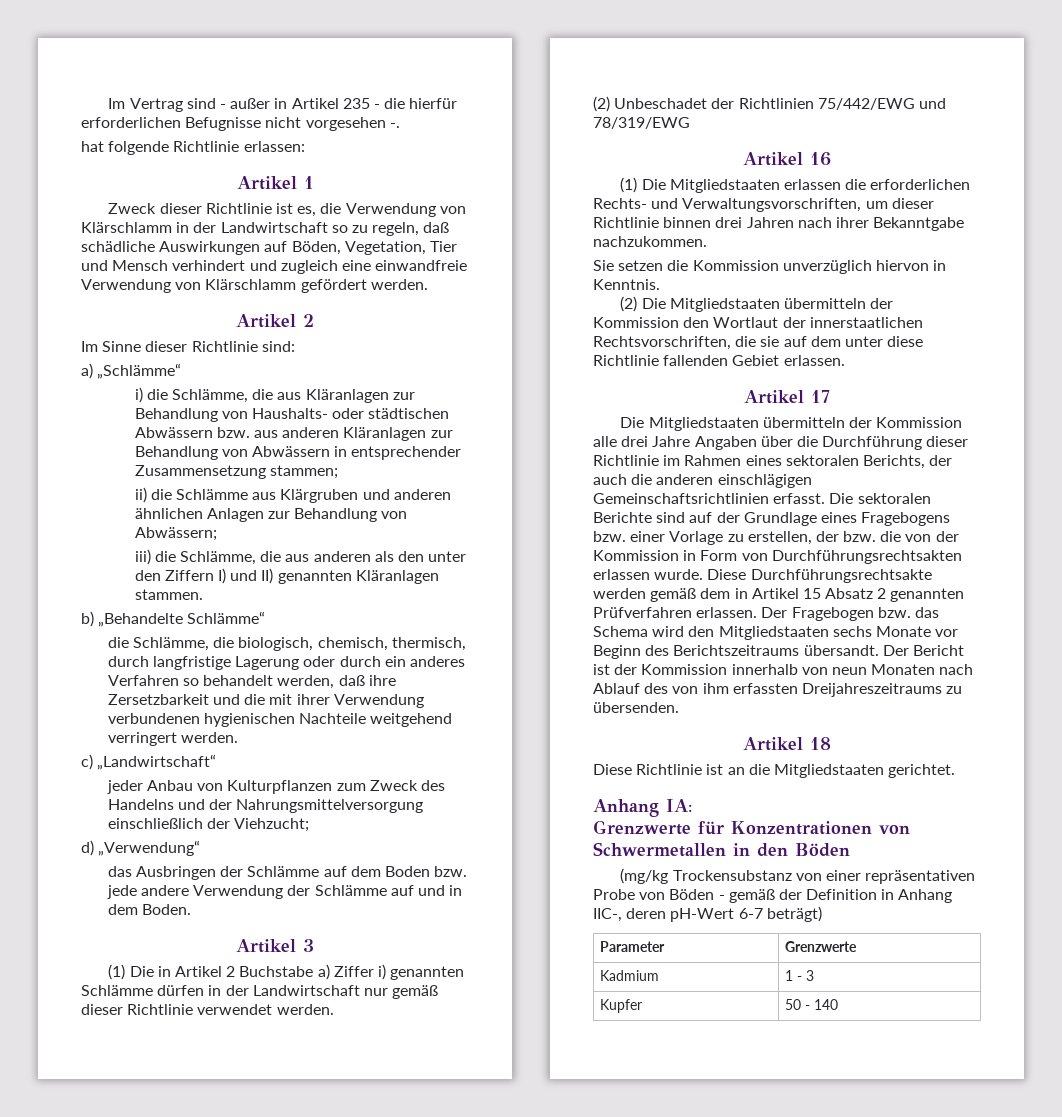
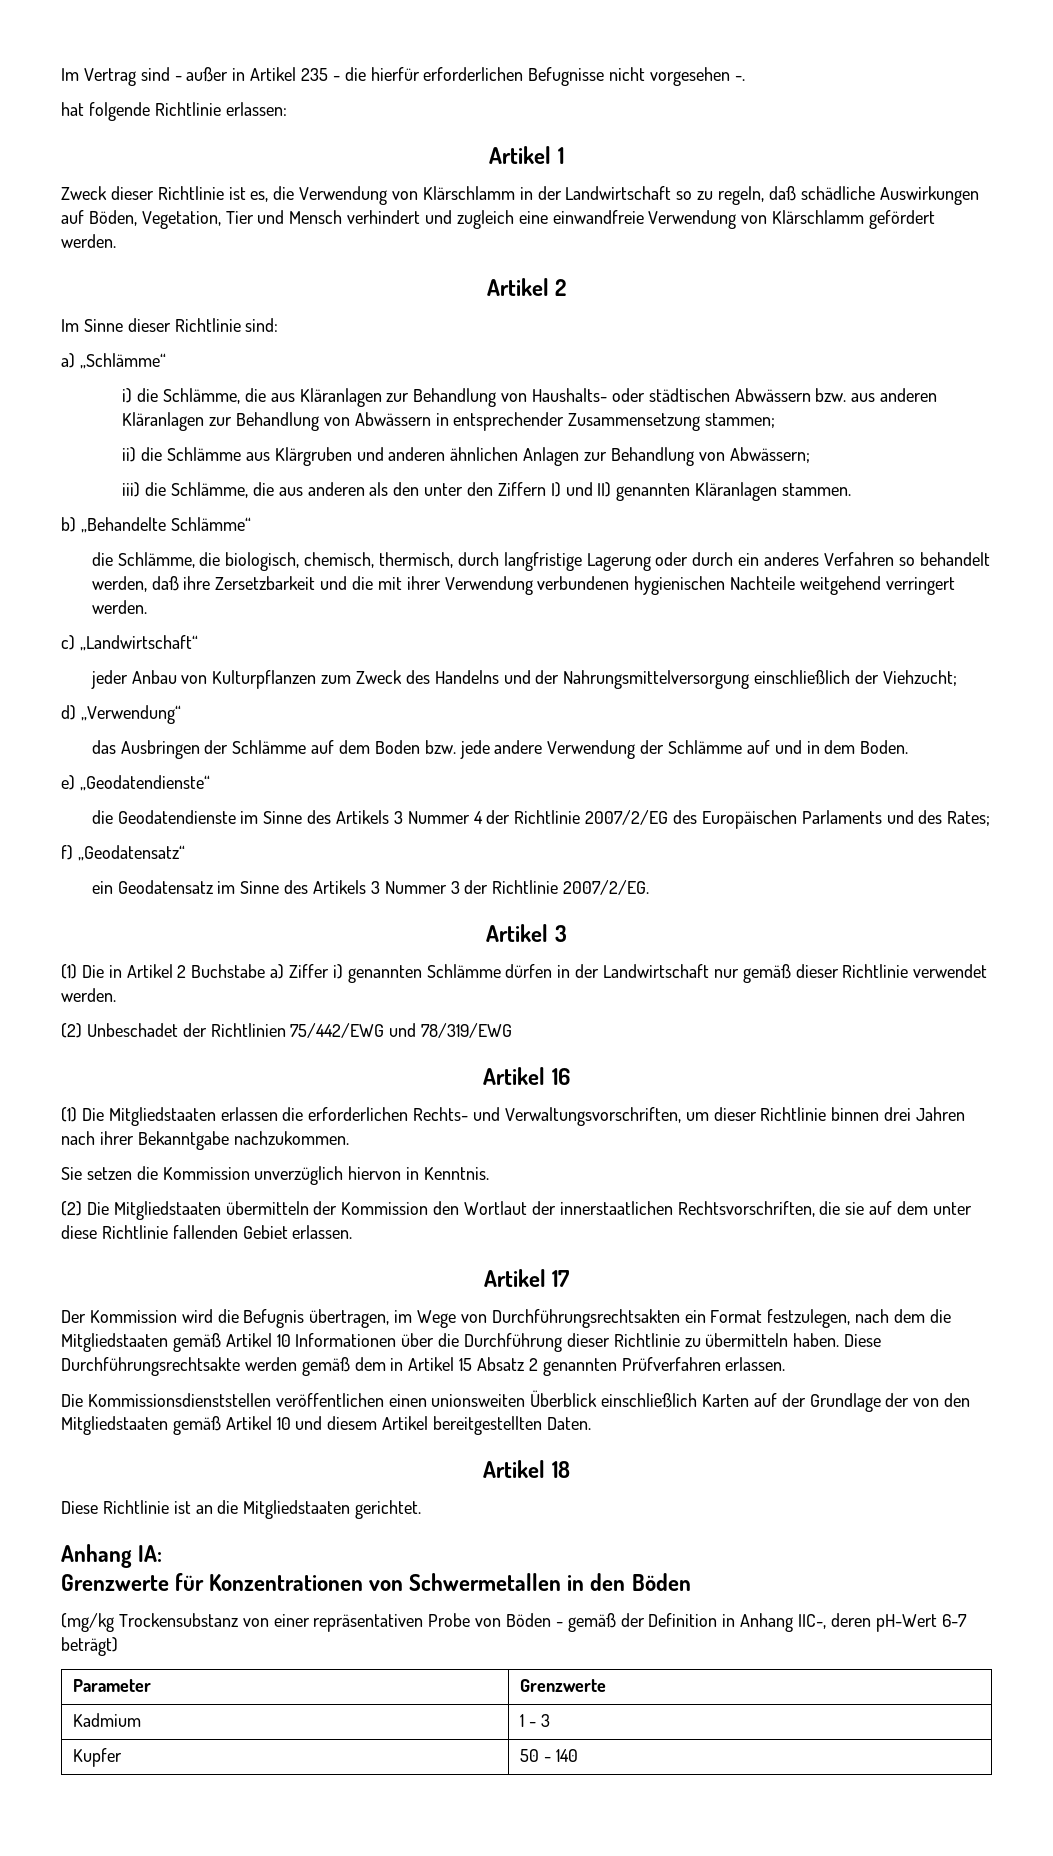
+ e) „Geodatendienste“
+ die Geodatendienste im Sinne des Artikels 3 Nummer 4 der Richtlinie 2007/2/EG des Europäischen Parlaments und des Rates;
+ f) „Geodatensatz“
+ ein Geodatensatz im Sinne des Artikels 3 Nummer 3 der Richtlinie 2007/2/EG.
- Die Mitgliedstaaten übermitteln der Kommission alle drei Jahre Angaben über die Durchführung dieser Richtlinie im Rahmen eines sektoralen Berichts, der auch die anderen einschlägigen Gemeinschaftsrichtlinien erfasst. Die sektoralen Berichte sind auf der Grundlage eines Fragebogens bzw. einer Vorlage zu erstellen, der bzw. die von der Kommission in Form von Durchführungsrechtsakten erlassen wurde.
+ Der Kommission wird die Befugnis übertragen, im Wege von Durchführungsrechtsakten ein Format festzulegen, nach dem die Mitgliedstaaten gemäß Artikel 10 Informationen über die Durchführung dieser Richtlinie zu übermitteln haben.
- Diese Durchführungsrechtsakte werden gemäß dem in Artikel 15 Absatz 2 genannten Prüfverfahren erlassen. Der Fragebogen bzw. das Schema wird den Mitgliedstaaten sechs Monate vor Beginn des Berichtszeitraums übersandt. Der Bericht ist der Kommission innerhalb von neun Monaten nach Ablauf des von ihm erfassten Dreijahreszeitraums zu übersenden.
+ Diese Durchführungsrechtsakte werden gemäß dem in Artikel 15 Absatz 2 genannten Prüfverfahren erlassen.
+ Die Kommissionsdienststellen veröffentlichen einen unionsweiten Überblick einschließlich Karten auf der Grundlage der von den Mitgliedstaaten gemäß Artikel 10 und diesem Artikel bereitgestellten Daten.

